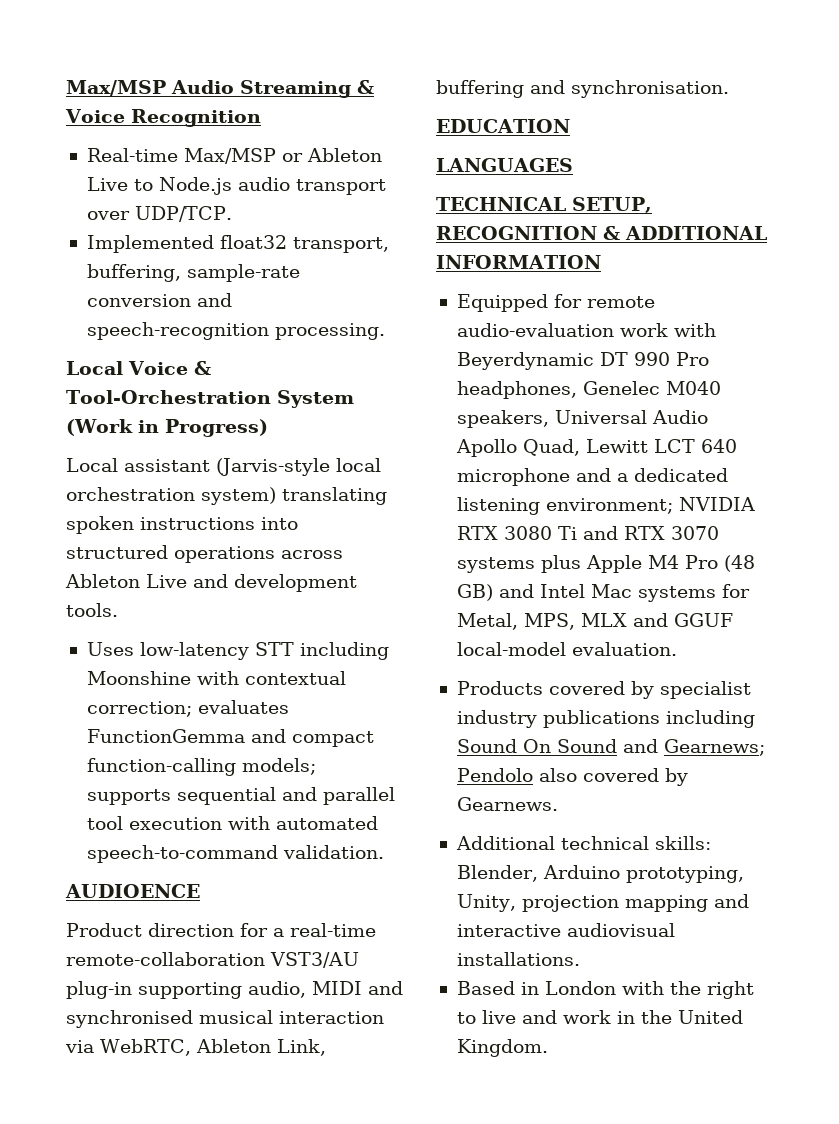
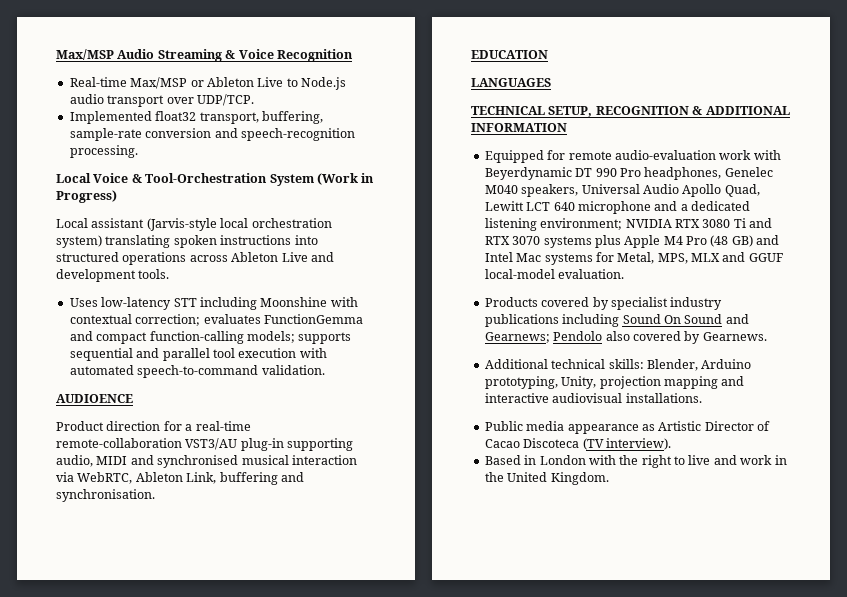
+ Public media appearance as Artistic Director of Cacao Discoteca (TV interview).

